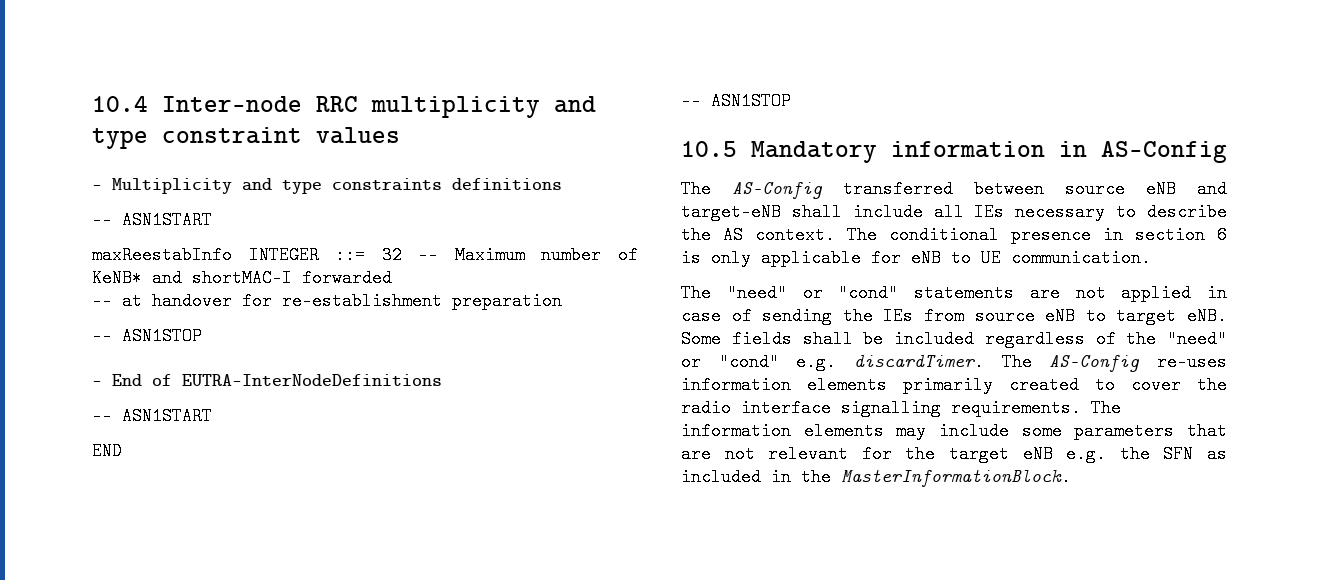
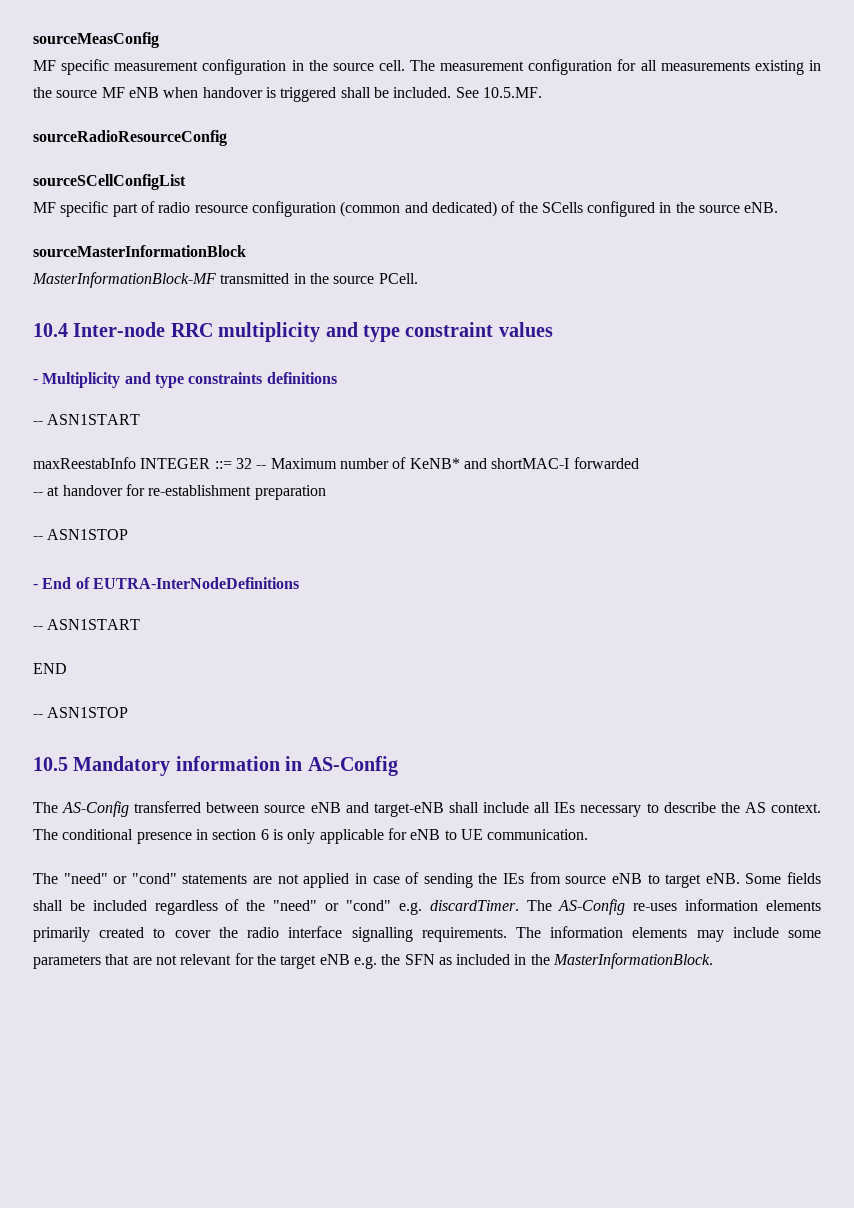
+ sourceMeasConfig
+ MF specific measurement configuration in the source cell. The measurement configuration for all measurements existing in the source MF eNB when handover is triggered shall be included. See 10.5.MF.
+ sourceRadioResourceConfig
+ sourceSCellConfigList
+ MF specific part of radio resource configuration (common and dedicated) of the SCells configured in the source eNB.
+ sourceMasterInformationBlock
+ MasterInformationBlock-MF transmitted in the source PCell.

